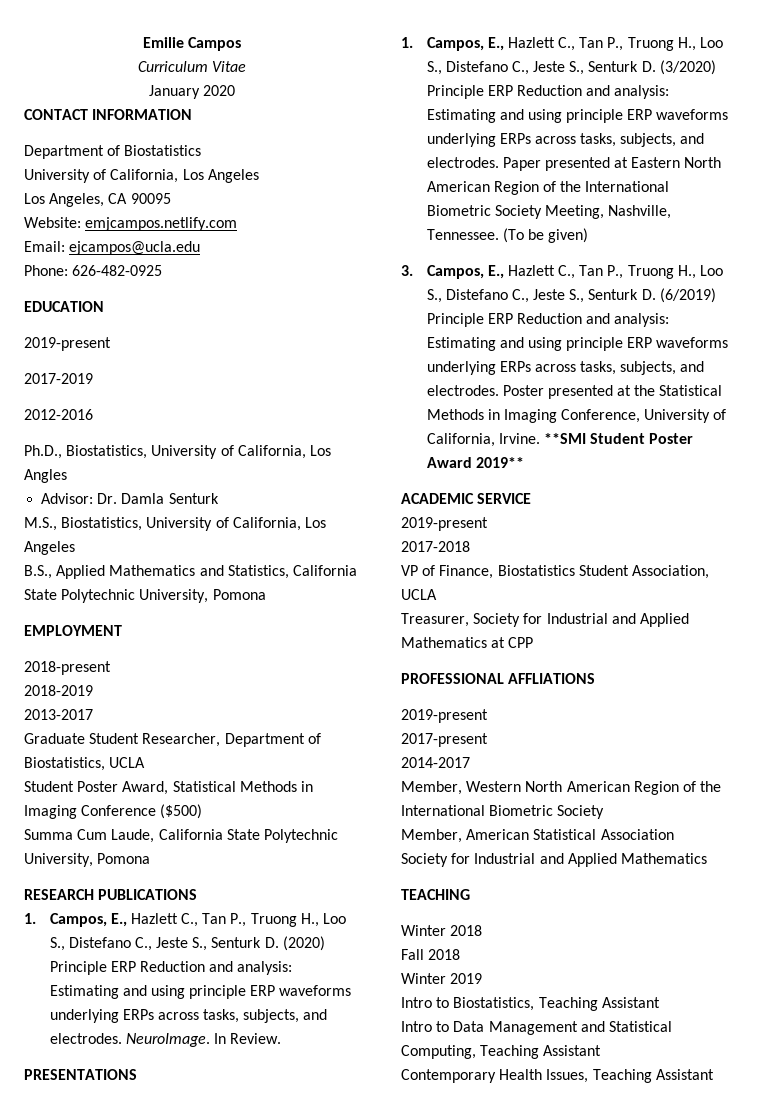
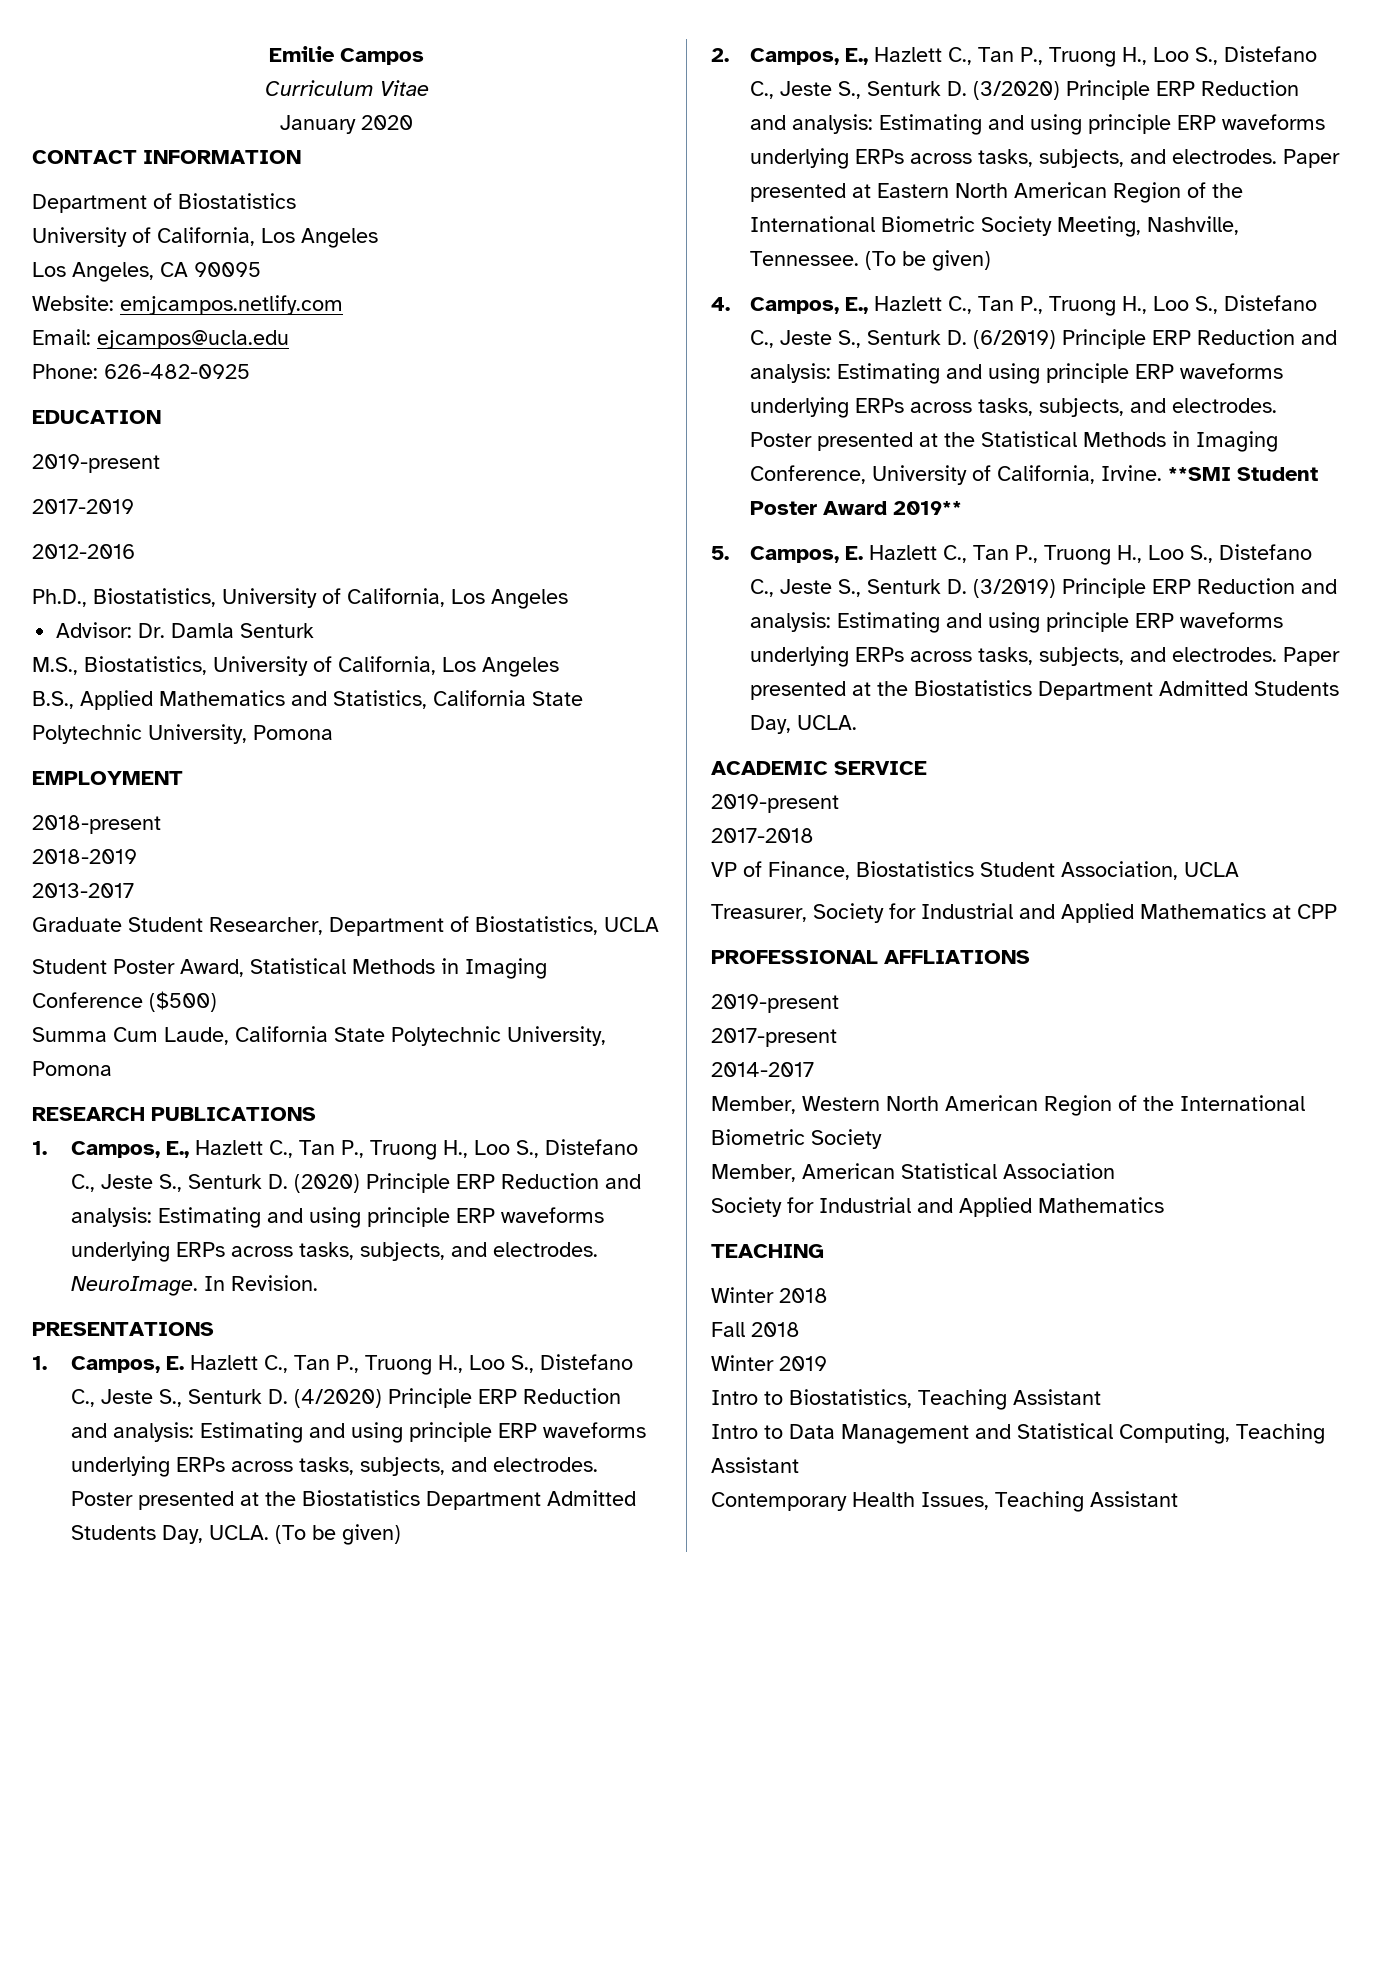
- Ph.D., Biostatistics, University of California, Los Angles
+ Ph.D., Biostatistics, University of California, Los Angeles
- In Review.
+ In Revision.
- 1. Campos, E., Hazlett C., Tan P., Truong H., Loo S., Distefano C., Jeste S., Senturk D. (3/2020) Principle ERP Reduction and analysis: Estimating and using principle ERP waveforms underlying ERPs across tasks, subjects, and electrodes.
+ 1. Campos, E. Hazlett C., Tan P., Truong H., Loo S., Distefano C., Jeste S., Senturk D. (4/2020) Principle ERP Reduction and analysis: Estimating and using principle ERP waveforms underlying ERPs across tasks, subjects, and electrodes. Poster presented at the Biostatistics Department Admitted Students Day, UCLA. (To be given)
+ 2. Campos, E., Hazlett C., Tan P., Truong H., Loo S., Distefano C., Jeste S., Senturk D. (3/2020) Principle ERP Reduction and analysis: Estimating and using principle ERP waveforms underlying ERPs across tasks, subjects, and electrodes.
- 3. Campos, E., Hazlett C., Tan P., Truong H., Loo S., Distefano C., Jeste S., Senturk D. (6/2019) Principle ERP Reduction and analysis: Estimating and using principle ERP waveforms underlying ERPs across tasks, subjects, and electrodes.
+ 4. Campos, E., Hazlett C., Tan P., Truong H., Loo S., Distefano C., Jeste S., Senturk D. (6/2019) Principle ERP Reduction and analysis: Estimating and using principle ERP waveforms underlying ERPs across tasks, subjects, and electrodes.
+ 5. Campos, E. Hazlett C., Tan P., Truong H., Loo S., Distefano C., Jeste S., Senturk D. (3/2019) Principle ERP Reduction and analysis: Estimating and using principle ERP waveforms underlying ERPs across tasks, subjects, and electrodes. Paper presented at the Biostatistics Department Admitted Students Day, UCLA.

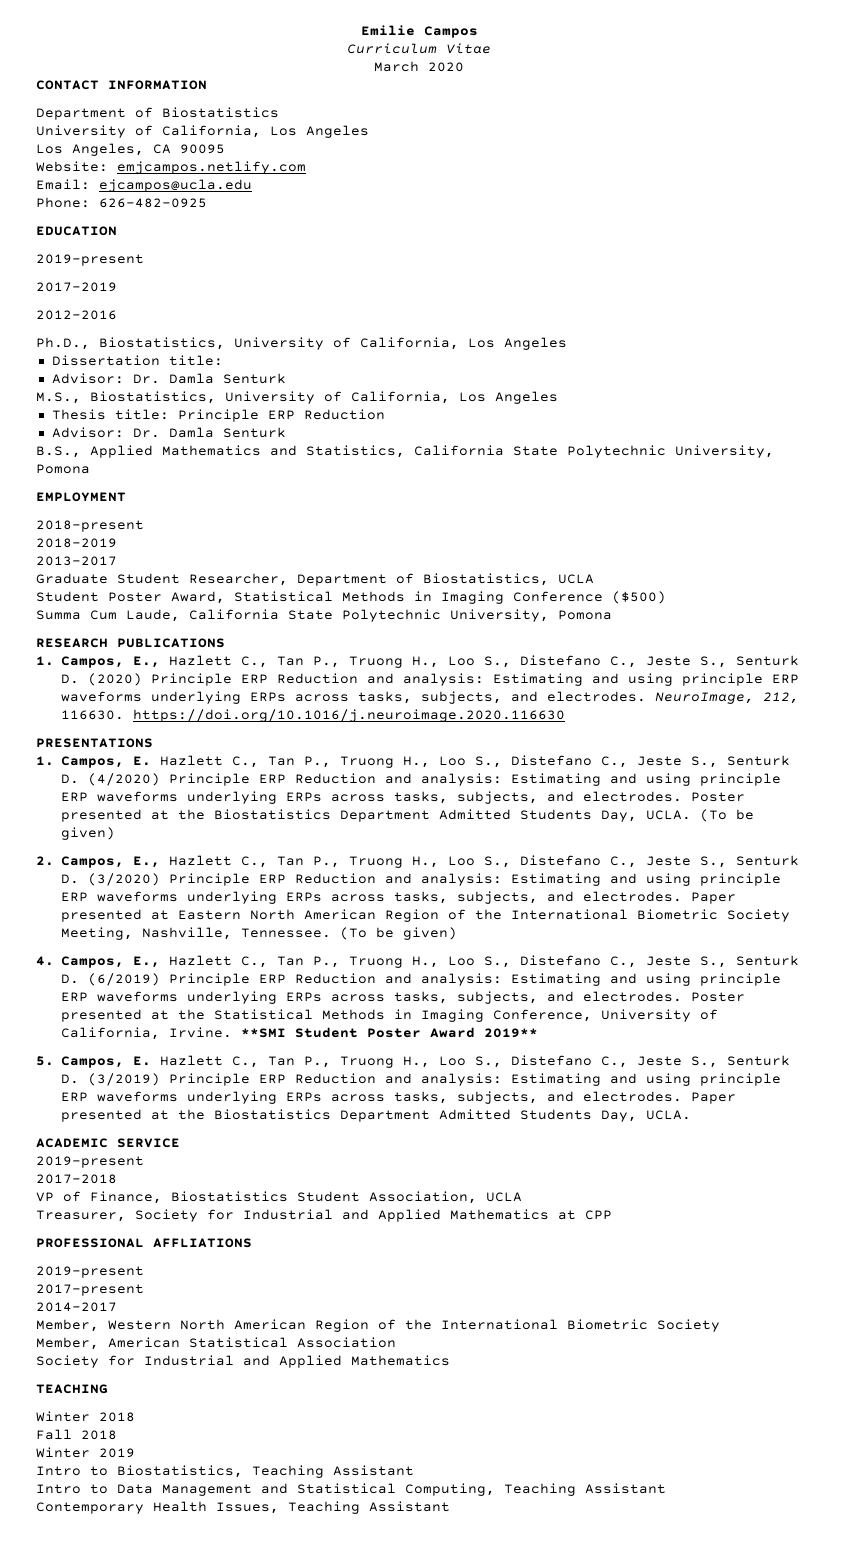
- January 2020
+ March 2020
+ Dissertation title:
+ Thesis title: Principle ERP Reduction
+ Advisor: Dr. Damla Senturk
- NeuroImage. In Revision.
+ NeuroImage, 212, 116630. https://doi.org/10.1016/j.neuroimage.2020.116630

